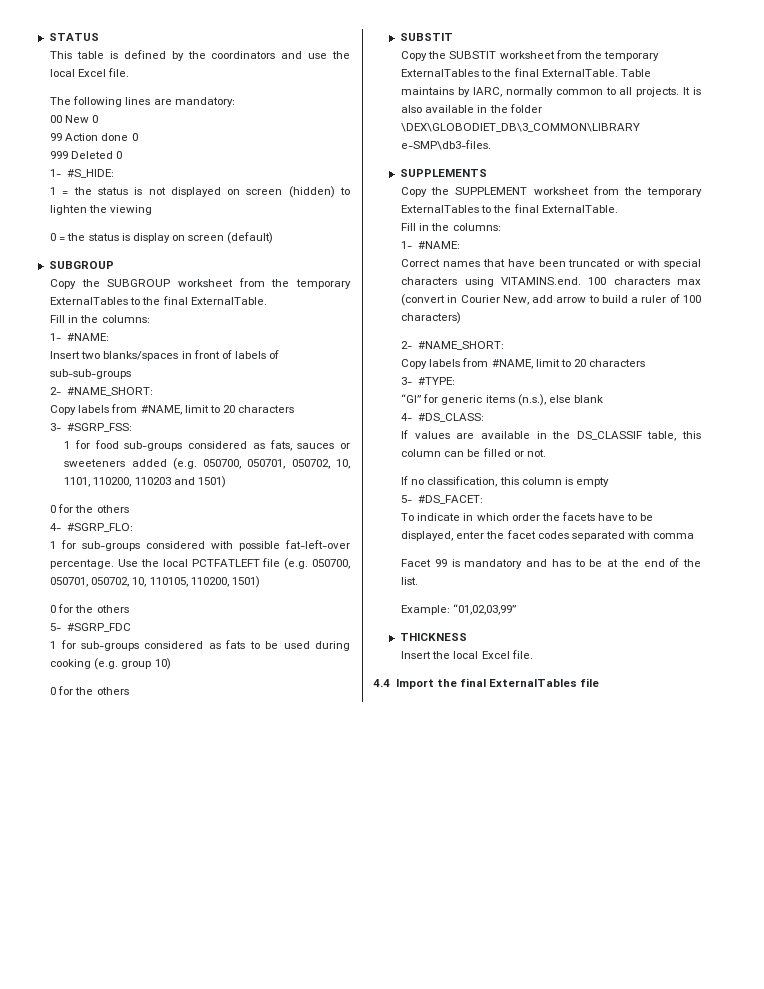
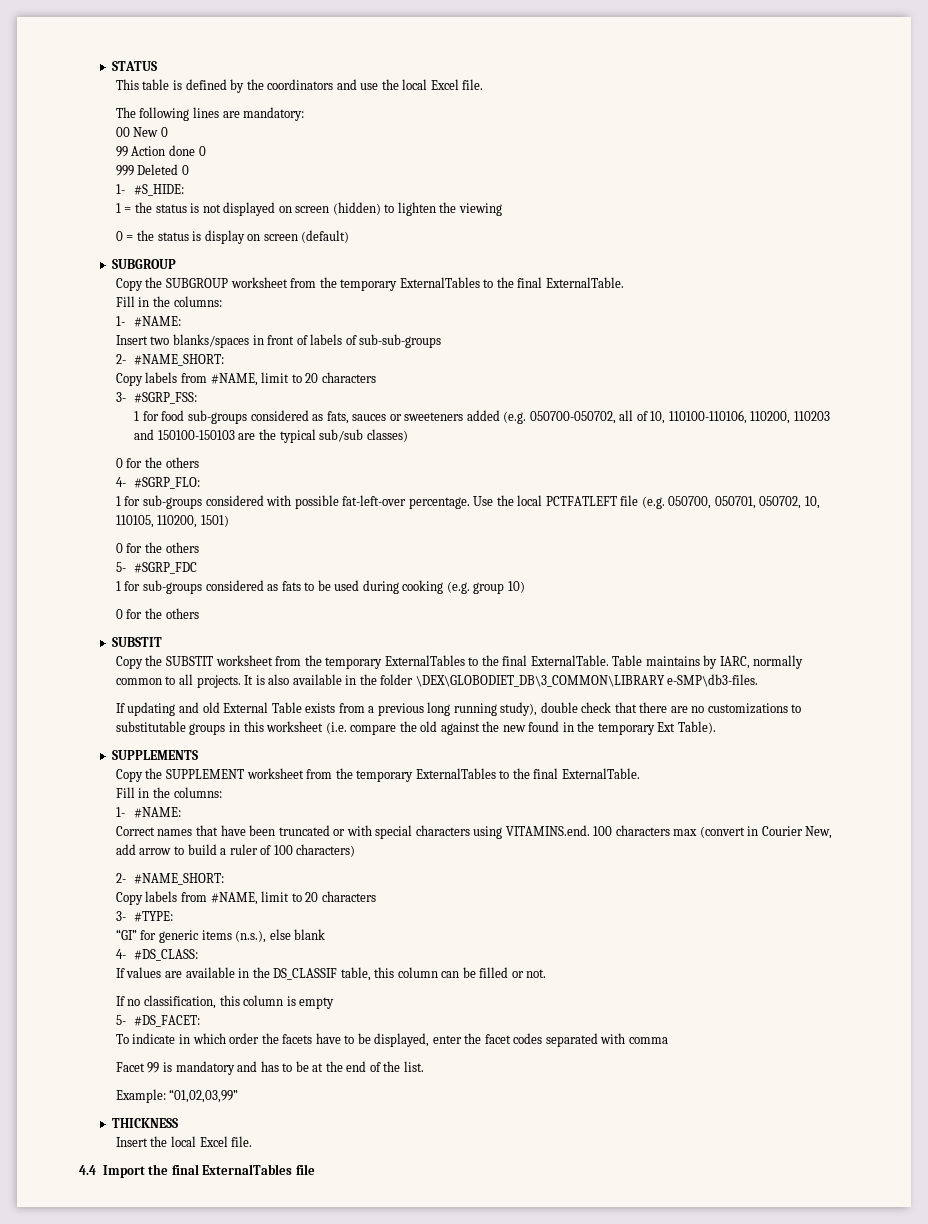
- 1 for food sub-groups considered as fats, sauces or sweeteners added (e.g. 050700, 050701, 050702, 10, 1101, 110200, 110203 and 1501)
+ 1 for food sub-groups considered as fats, sauces or sweeteners added (e.g. 050700-050702, all of 10, 110100-110106, 110200, 110203 and 150100-150103 are the typical sub/sub classes)
+ If updating and old External Table exists from a previous long running study), double check that there are no customizations to substitutable groups in this worksheet (i.e. compare the old against the new found in the temporary Ext Table).

